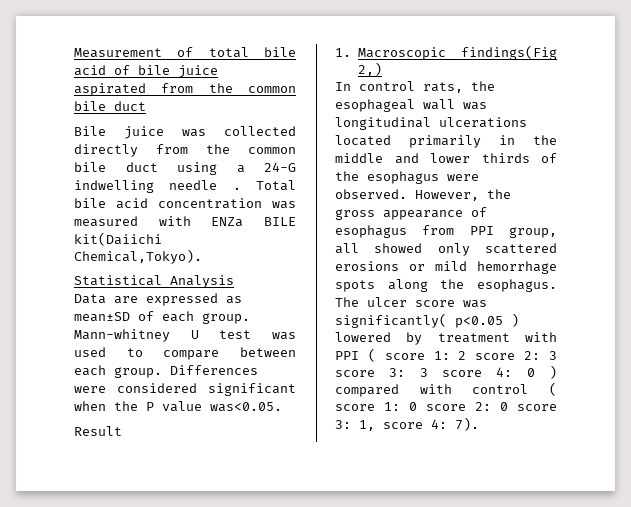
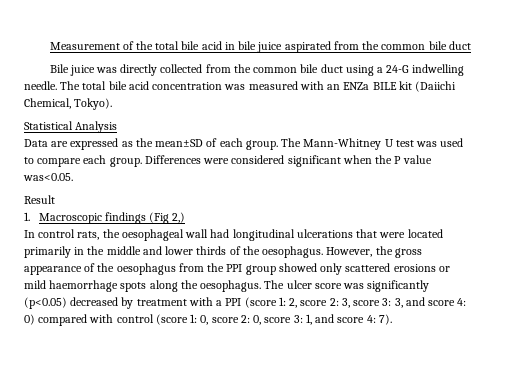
- Measurement of total bile acid of bile juice aspirated from the common bile duct
+ Measurement of the total bile acid in bile juice aspirated from the common bile duct
- Bile juice was collected directly from the common bile duct using a 24-G indwelling needle . Total bile acid concentration was measured with ENZa BILE kit(Daiichi Chemical,Tokyo).
+ Bile juice was directly collected from the common bile duct using a 24-G indwelling needle. The total bile acid concentration was measured with an ENZa BILE kit (Daiichi Chemical, Tokyo).
- Data are expressed as mean±SD of each group.
+ Data are expressed as the mean±SD of each group.
- Mann-whitney U test was used to compare between each group.
+ The Mann-Whitney U test was used to compare each group.
- 1. Macroscopic findings(Fig 2,)
+ 1. Macroscopic findings (Fig 2,)
- In control rats, the esophageal wall was longitudinal ulcerations located primarily in the middle and lower thirds of the esophagus were observed.
+ In control rats, the oesophageal wall had longitudinal ulcerations that were located primarily in the middle and lower thirds of the oesophagus.
- However, the gross appearance of esophagus from PPI group, all showed only scattered erosions or mild hemorrhage spots along the esophagus.
+ However, the gross appearance of the oesophagus from the PPI group showed only scattered erosions or mild haemorrhage spots along the oesophagus.
- The ulcer score was significantly( p<0.05 ) lowered by treatment with PPI ( score 1: 2 score 2: 3 score 3: 3 score 4: 0 ) compared with control ( score 1: 0 score 2: 0 score 3: 1, score 4: 7).
+ The ulcer score was significantly (p<0.05) decreased by treatment with a PPI (score 1: 2, score 2: 3, score 3: 3, and score 4: 0) compared with control (score 1: 0, score 2: 0, score 3: 1, and score 4: 7).

